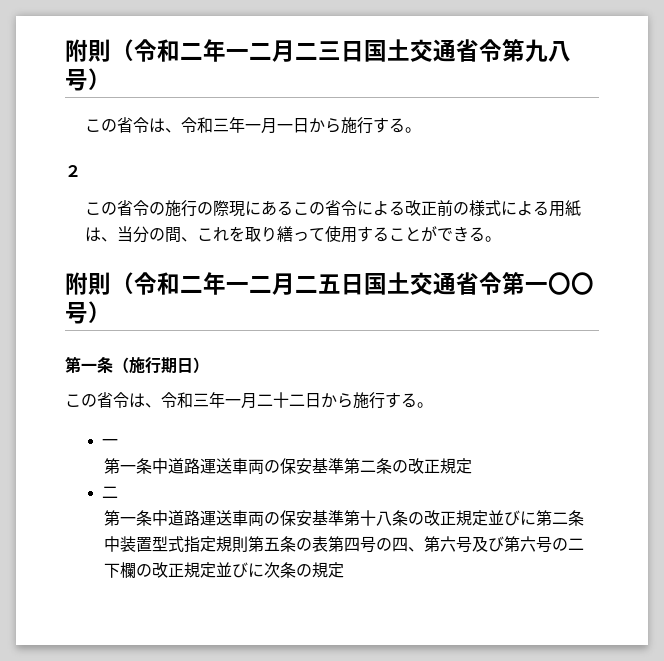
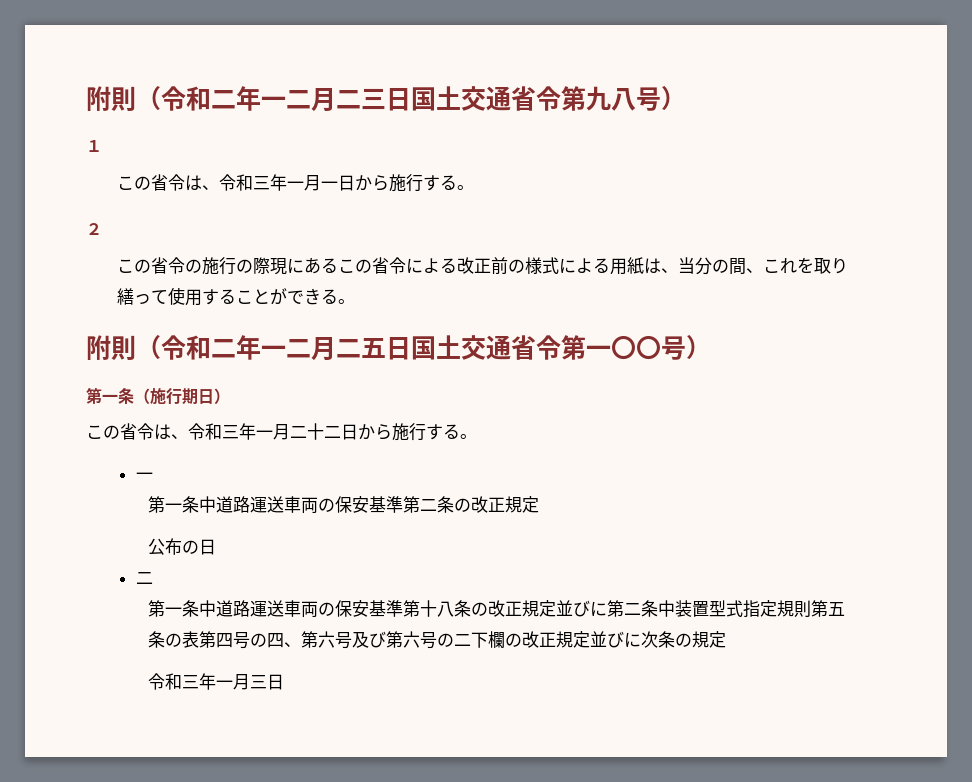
+ １
+ 公布の日
+ 令和三年一月三日

